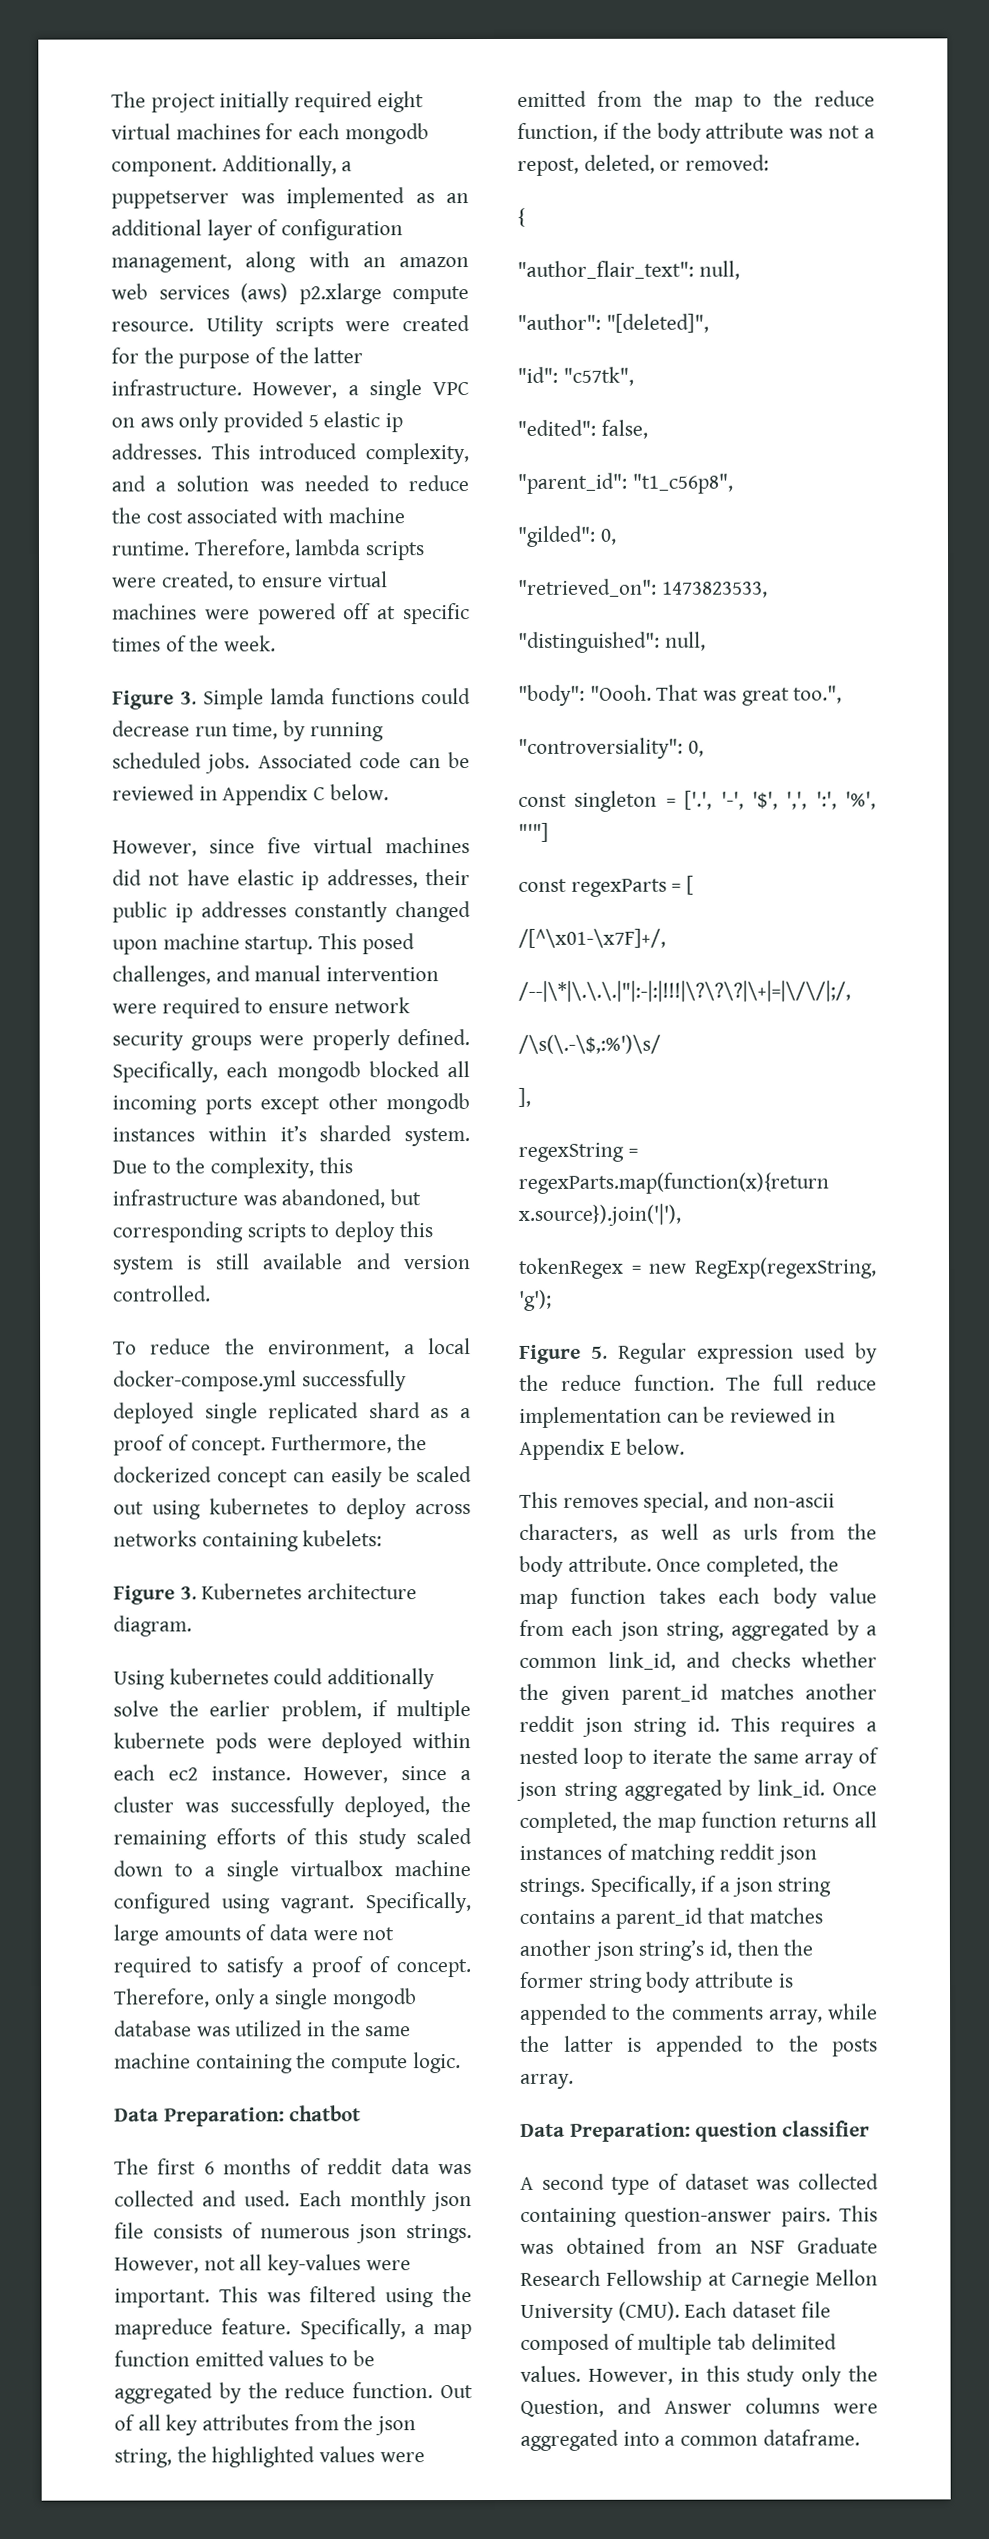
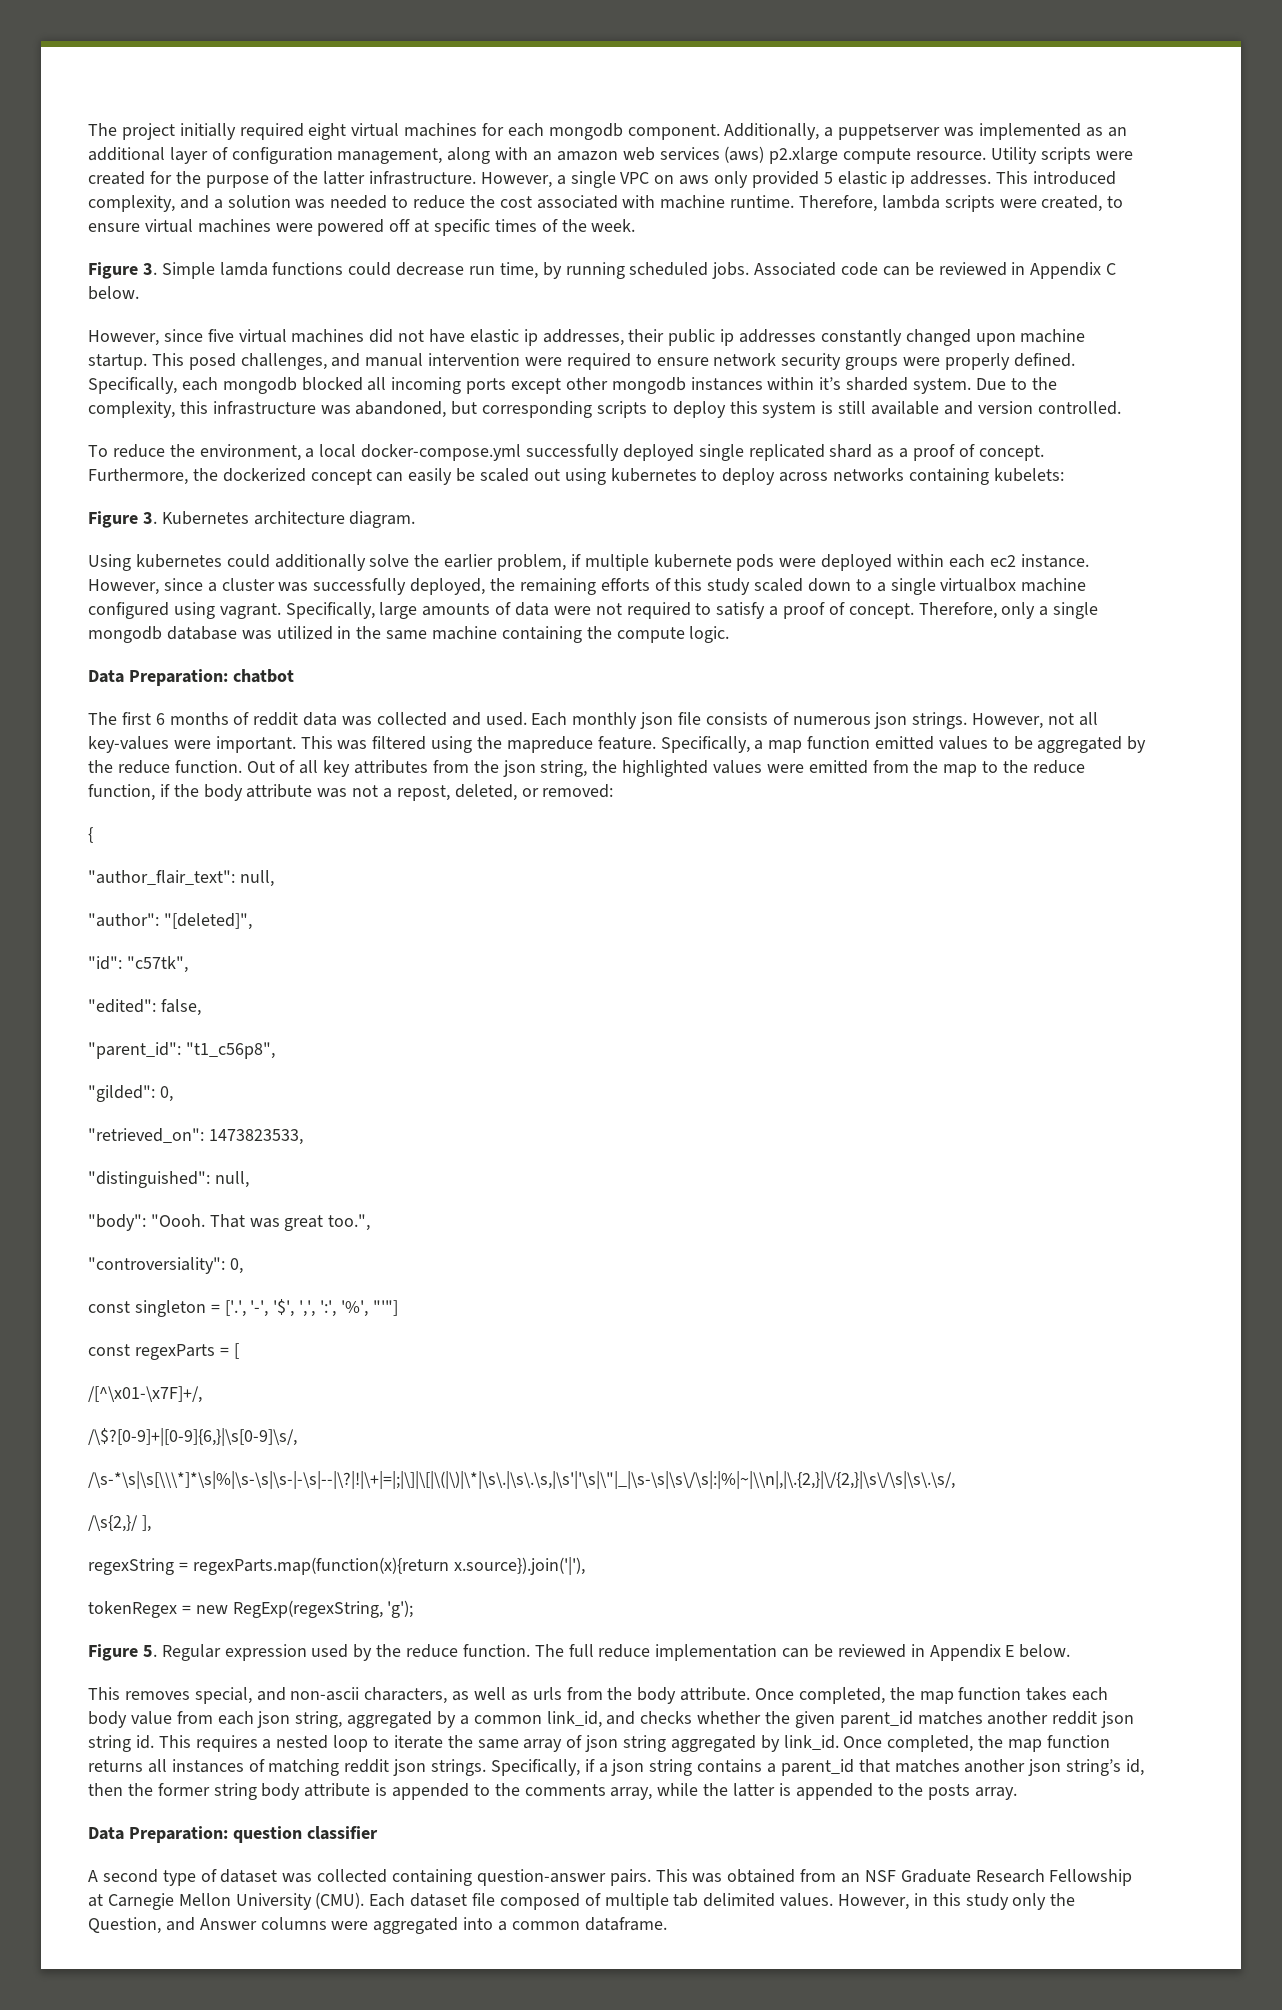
- /--|\*|\.\.\.|"|:-|:|!!!|\?\?\?|\+|=|\/\/|;/,
- /\s(\.-\$,:%')\s/
- ],
+ /\$?[0-9]+|[0-9]{6,}|\s[0-9]\s/,
+ /\s-*\s|\s[\\\*]*\s|%|\s-\s|\s-|-\s|--|\?|!|\+|=|;|\]|\[|\(|\)|\*|\s\.|\s\.\s,|\s'|'\s|\"|_|\s-\s|\s\/\s|:|%|~|\\n|,|\.{2,}|\/{2,}|\s\/\s|\s\.\s/,
+ /\s{2,}/ ],

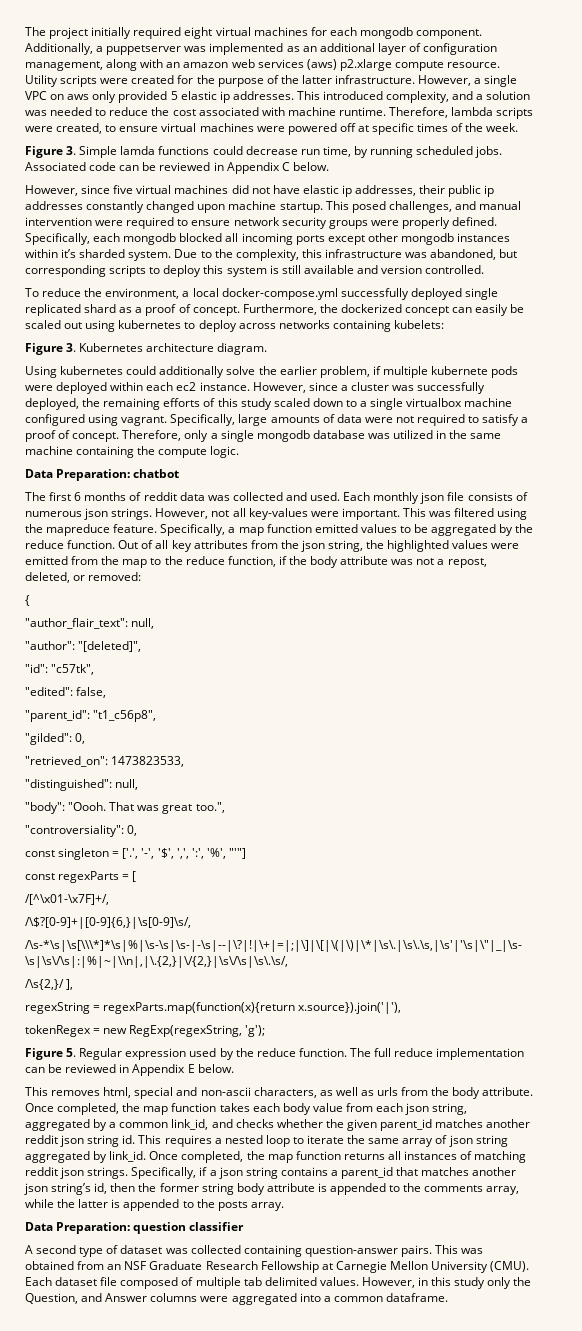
- This removes special, and non-ascii characters, as well as urls from the body attribute.
+ This removes html, special and non-ascii characters, as well as urls from the body attribute.

